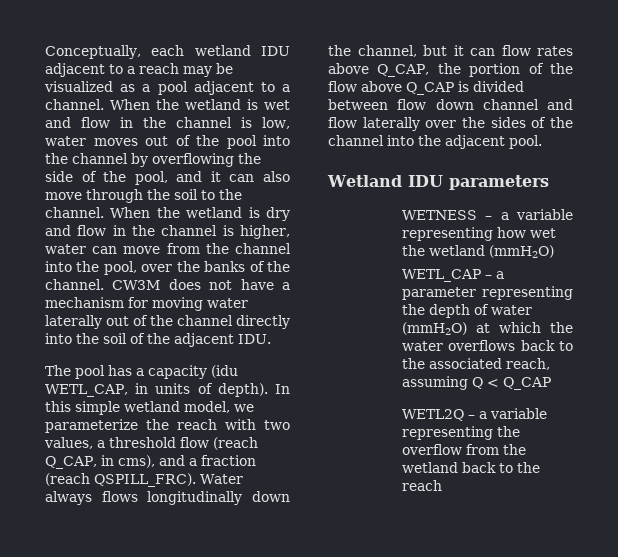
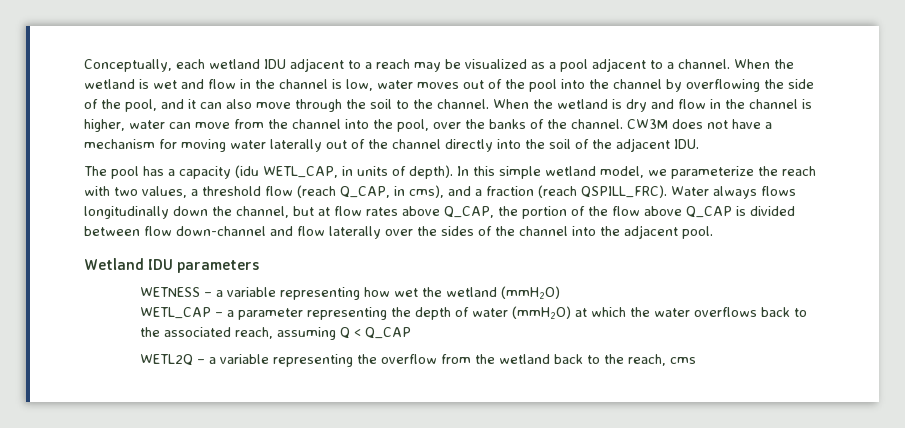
- Water always flows longitudinally down the channel, but it can flow rates above Q_CAP, the portion of the flow above Q_CAP is divided between flow down channel and flow laterally over the sides of the channel into the adjacent pool.
+ Water always flows longitudinally down the channel, but at flow rates above Q_CAP, the portion of the flow above Q_CAP is divided between flow down-channel and flow laterally over the sides of the channel into the adjacent pool.
- WETL2Q – a variable representing the overflow from the wetland back to the reach
+ WETL2Q – a variable representing the overflow from the wetland back to the reach, cms

